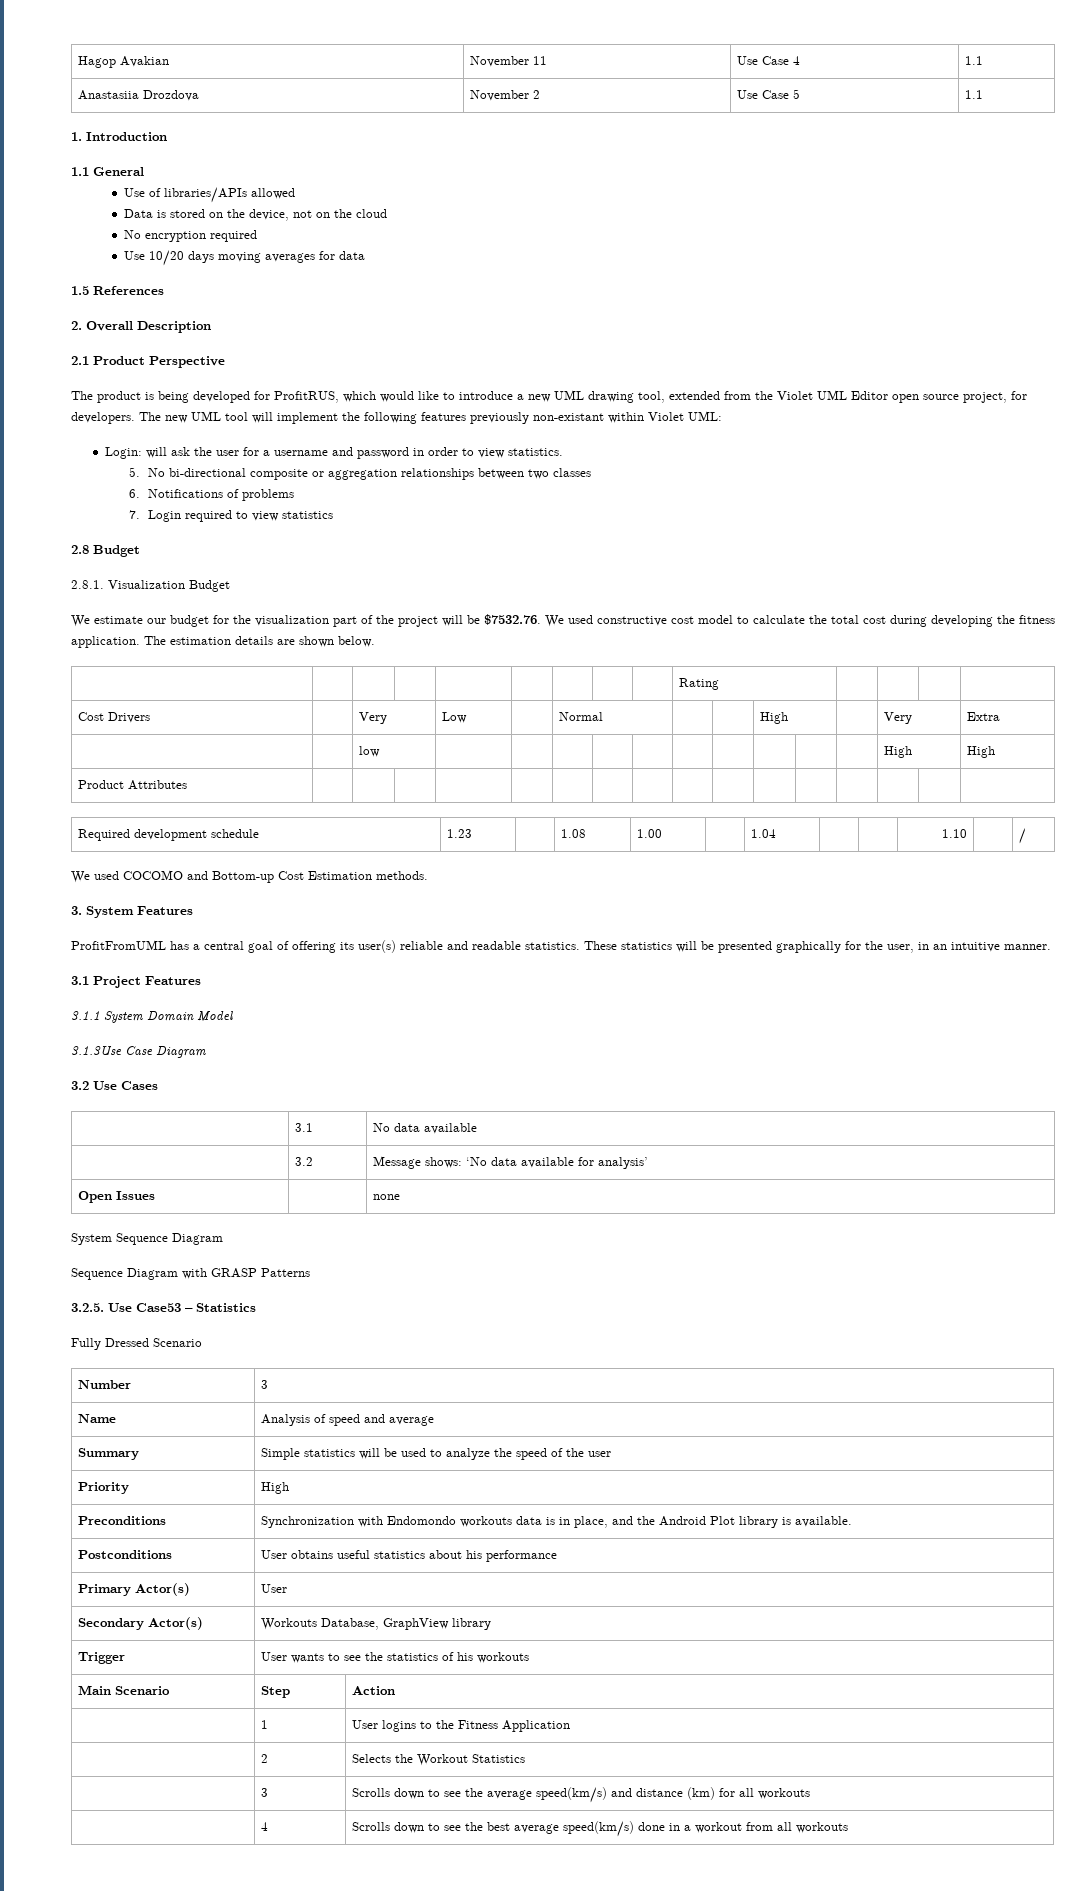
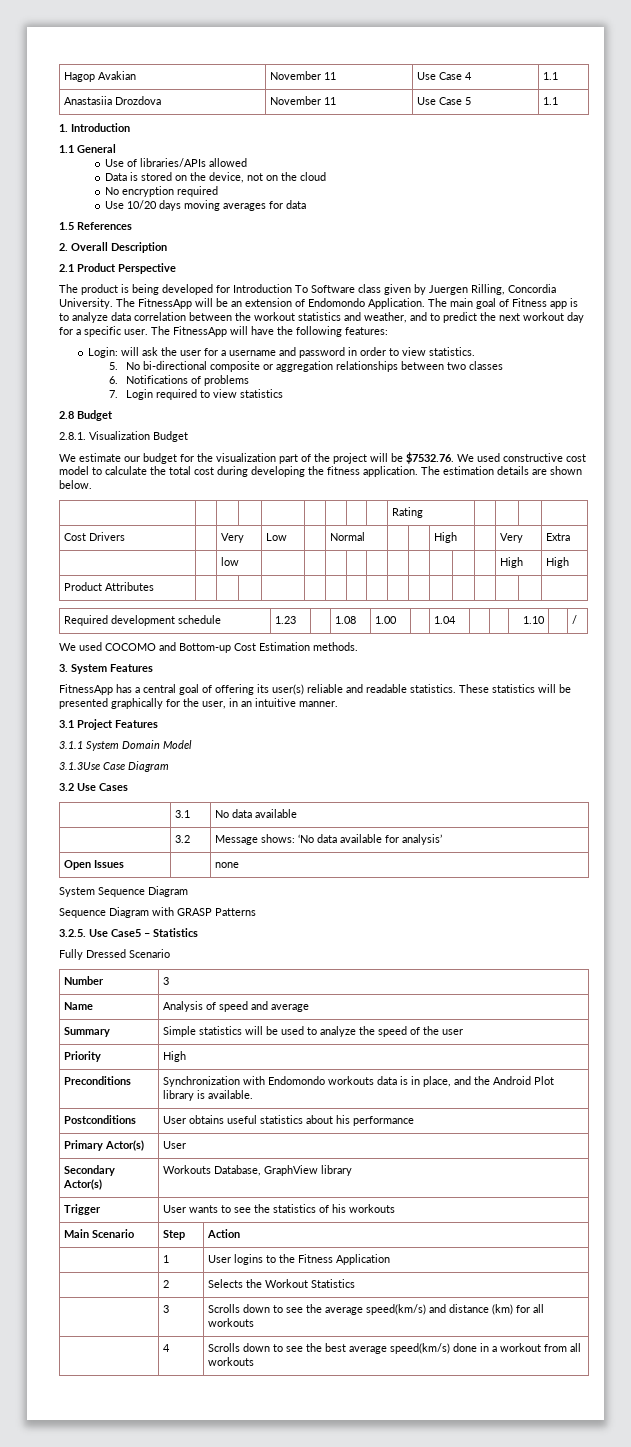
- Anastasiia Drozdova | November 2 | Use Case 5 | 1.1
+ Anastasiia Drozdova | November 11 | Use Case 5 | 1.1
- The product is being developed for ProfitRUS, which would like to introduce a new UML drawing tool, extended from the Violet UML Editor open source project, for developers. The new UML tool will implement the following features previously non-existant within Violet UML:
+ The product is being developed for Introduction To Software class given by Juergen Rilling, Concordia University. The FitnessApp will be an extension of Endomondo Application. The main goal of Fitness app is to analyze data correlation between the workout statistics and weather, and to predict the next workout day for a specific user. The FitnessApp will have the following features:
- ProfitFromUML has a central goal of offering its user(s) reliable and readable statistics.
+ FitnessApp has a central goal of offering its user(s) reliable and readable statistics.
- 3.2.5. Use Case53 – Statistics
+ 3.2.5. Use Case5 – Statistics

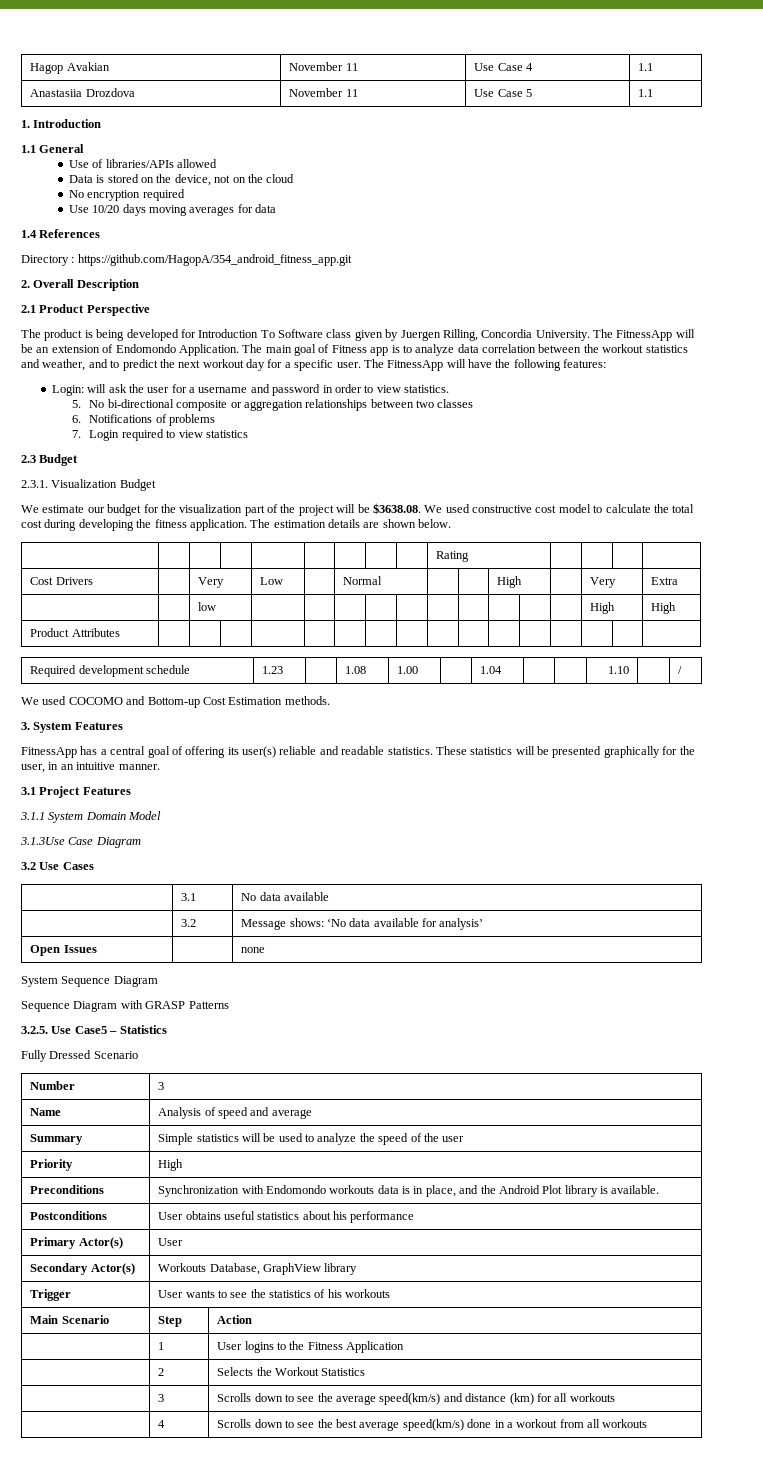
- 1.5 References
+ 1.4 References
+ Directory : https://github.com/HagopA/354_android_fitness_app.git
- 2.8 Budget
- 2.8.1. Visualization Budget
+ 2.3 Budget
+ 2.3.1. Visualization Budget
- We estimate our budget for the visualization part of the project will be $7532.76. We used constructive cost model to calculate the total cost during developing the fitness application.
+ We estimate our budget for the visualization part of the project will be $3638.08. We used constructive cost model to calculate the total cost during developing the fitness application.

